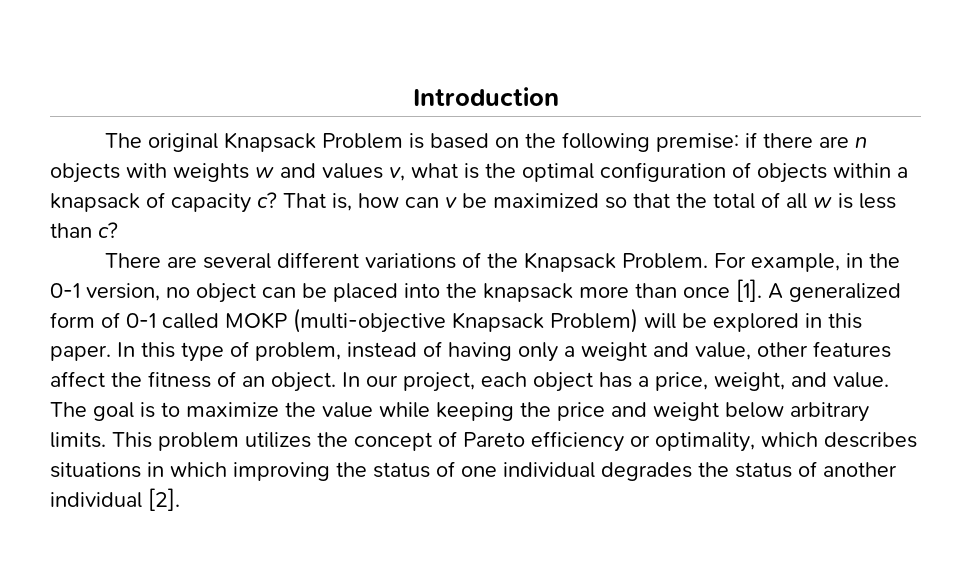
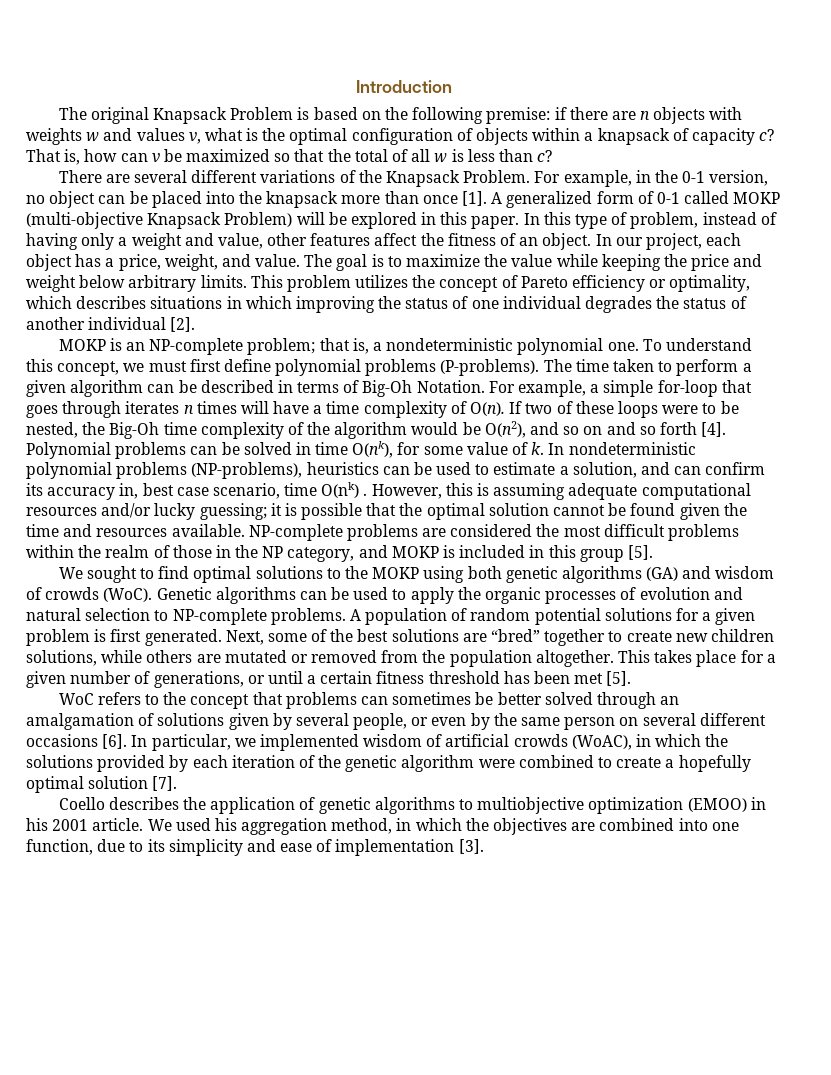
+ MOKP is an NP-complete problem; that is, a nondeterministic polynomial one. To understand this concept, we must first define polynomial problems (P-problems). The time taken to perform a given algorithm can be described in terms of Big-Oh Notation. For example, a simple for-loop that goes through iterates n times will have a time complexity of O(n). If two of these loops were to be nested, the Big-Oh time complexity of the algorithm would be O(n2), and so on and so forth [4]. Polynomial problems can be solved in time O(nk), for some value of k. In nondeterministic polynomial problems (NP-problems), heuristics can be used to estimate a solution, and can confirm its accuracy in, best case scenario, time O(nk) . However, this is assuming adequate computational resources and/or lucky guessing; it is possible that the optimal solution cannot be found given the time and resources available. NP-complete problems are considered the most difficult problems within the realm of those in the NP category, and MOKP is included in this group [5].
+ We sought to find optimal solutions to the MOKP using both genetic algorithms (GA) and wisdom of crowds (WoC). Genetic algorithms can be used to apply the organic processes of evolution and natural selection to NP-complete problems. A population of random potential solutions for a given problem is first generated. Next, some of the best solutions are “bred” together to create new children solutions, while others are mutated or removed from the population altogether. This takes place for a given number of generations, or until a certain fitness threshold has been met [5].
+ WoC refers to the concept that problems can sometimes be better solved through an amalgamation of solutions given by several people, or even by the same person on several different occasions [6]. In particular, we implemented wisdom of artificial crowds (WoAC), in which the solutions provided by each iteration of the genetic algorithm were combined to create a hopefully optimal solution [7].
+ Coello describes the application of genetic algorithms to multiobjective optimization (EMOO) in his 2001 article. We used his aggregation method, in which the objectives are combined into one function, due to its simplicity and ease of implementation [3].

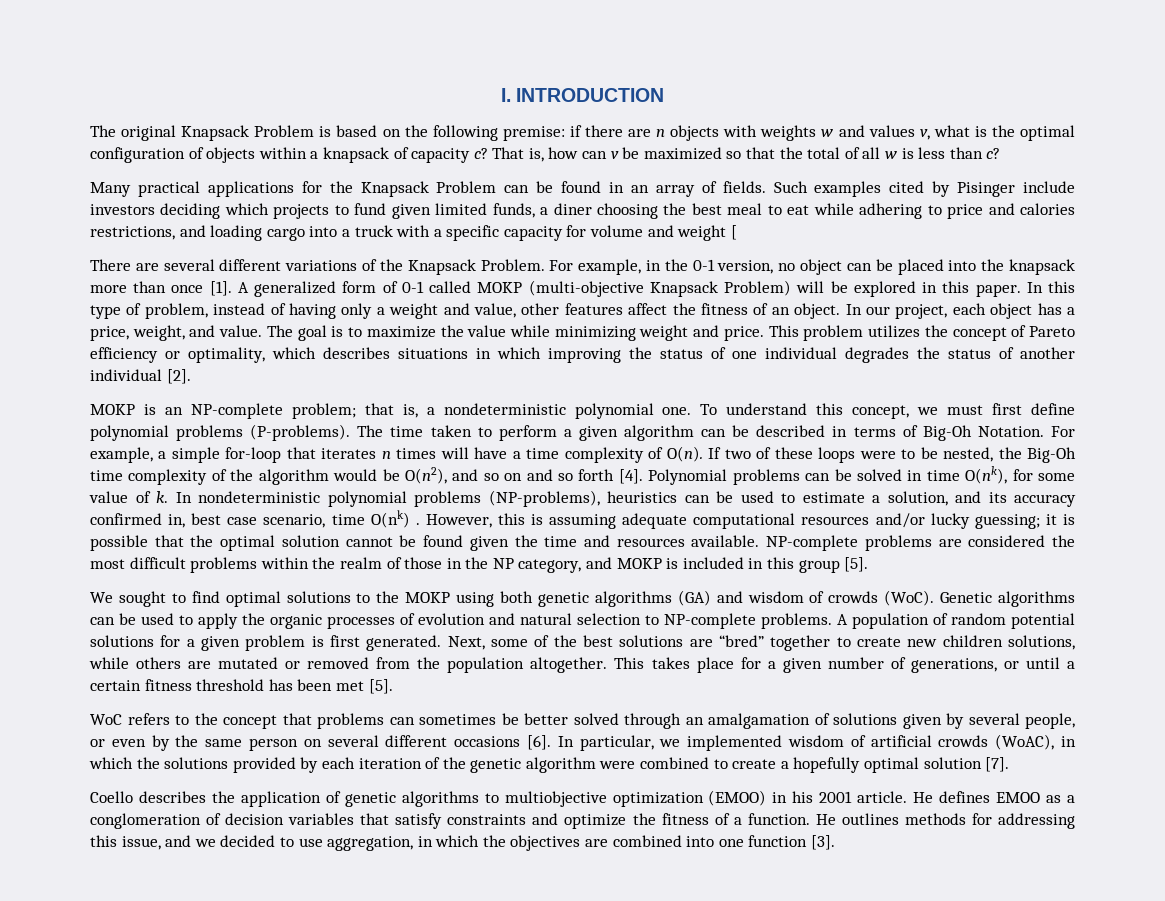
- Introduction
+ I. INTRODUCTION
+ Many practical applications for the Knapsack Problem can be found in an array of fields. Such examples cited by Pisinger include investors deciding which projects to fund given limited funds, a diner choosing the best meal to eat while adhering to price and calories restrictions, and loading cargo into a truck with a specific capacity for volume and weight [
- The goal is to maximize the value while keeping the price and weight below arbitrary limits.
+ The goal is to maximize the value while minimizing weight and price.
- For example, a simple for-loop that goes through iterates n times will have a time complexity of O(n).
+ For example, a simple for-loop that iterates n times will have a time complexity of O(n).
- In nondeterministic polynomial problems (NP-problems), heuristics can be used to estimate a solution, and can confirm its accuracy in, best case scenario, time O(nk) .
+ In nondeterministic polynomial problems (NP-problems), heuristics can be used to estimate a solution, and its accuracy confirmed in, best case scenario, time O(nk) .
- We used his aggregation method, in which the objectives are combined into one function, due to its simplicity and ease of implementation [3].
+ He defines EMOO as a conglomeration of decision variables that satisfy constraints and optimize the fitness of a function. He outlines methods for addressing this issue, and we decided to use aggregation, in which the objectives are combined into one function [3].

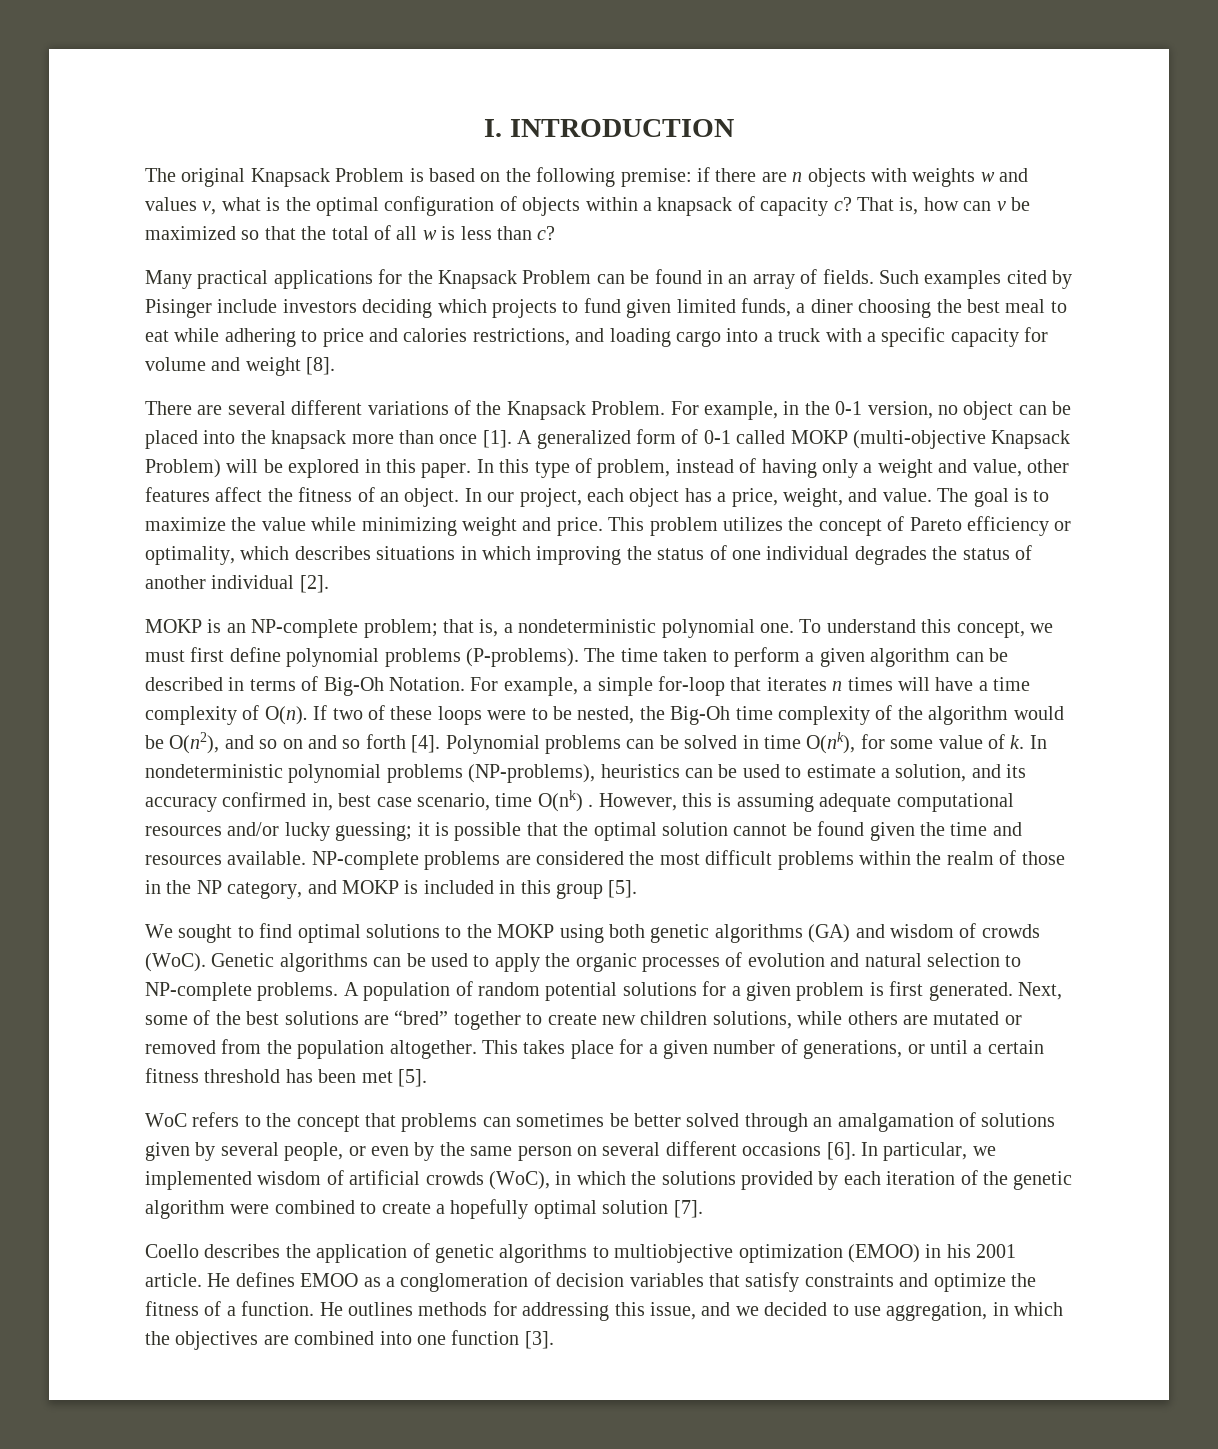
- Such examples cited by Pisinger include investors deciding which projects to fund given limited funds, a diner choosing the best meal to eat while adhering to price and calories restrictions, and loading cargo into a truck with a specific capacity for volume and weight [
+ Such examples cited by Pisinger include investors deciding which projects to fund given limited funds, a diner choosing the best meal to eat while adhering to price and calories restrictions, and loading cargo into a truck with a specific capacity for volume and weight [8].
- In particular, we implemented wisdom of artificial crowds (WoAC), in which the solutions provided by each iteration of the genetic algorithm were combined to create a hopefully optimal solution [7].
+ In particular, we implemented wisdom of artificial crowds (WoC), in which the solutions provided by each iteration of the genetic algorithm were combined to create a hopefully optimal solution [7].

